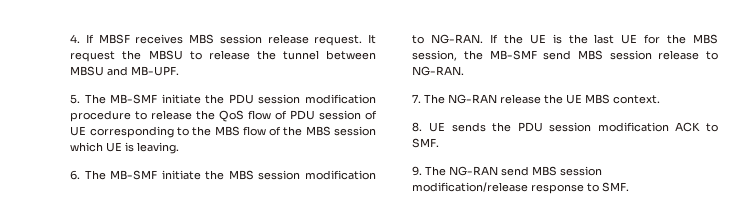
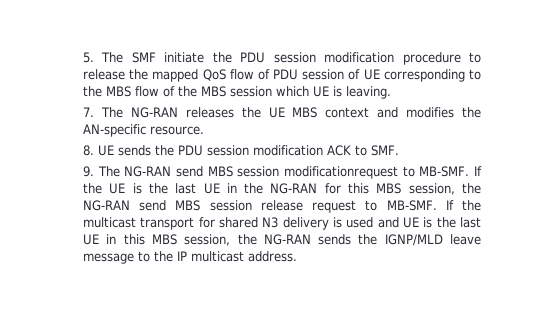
- 4. If MBSF receives MBS session release request. It request the MBSU to release the tunnel between MBSU and MB-UPF.
- 5. The MB-SMF initiate the PDU session modification procedure to release the QoS flow of PDU session of UE corresponding to the MBS flow of the MBS session which UE is leaving.
+ 5. The SMF initiate the PDU session modification procedure to release the mapped QoS flow of PDU session of UE corresponding to the MBS flow of the MBS session which UE is leaving.
- 6. The MB-SMF initiate the MBS session modification to NG-RAN. If the UE is the last UE for the MBS session, the MB-SMF send MBS session release to NG-RAN.
- 7. The NG-RAN release the UE MBS context.
+ 7. The NG-RAN releases the UE MBS context and modifies the AN-specific resource.
- 9. The NG-RAN send MBS session modification/release response to SMF.
+ 9. The NG-RAN send MBS session modificationrequest to MB-SMF. If the UE is the last UE in the NG-RAN for this MBS session, the NG-RAN send MBS session release request to MB-SMF. If the multicast transport for shared N3 delivery is used and UE is the last UE in this MBS session, the NG-RAN sends the IGNP/MLD leave message to the IP multicast address.

